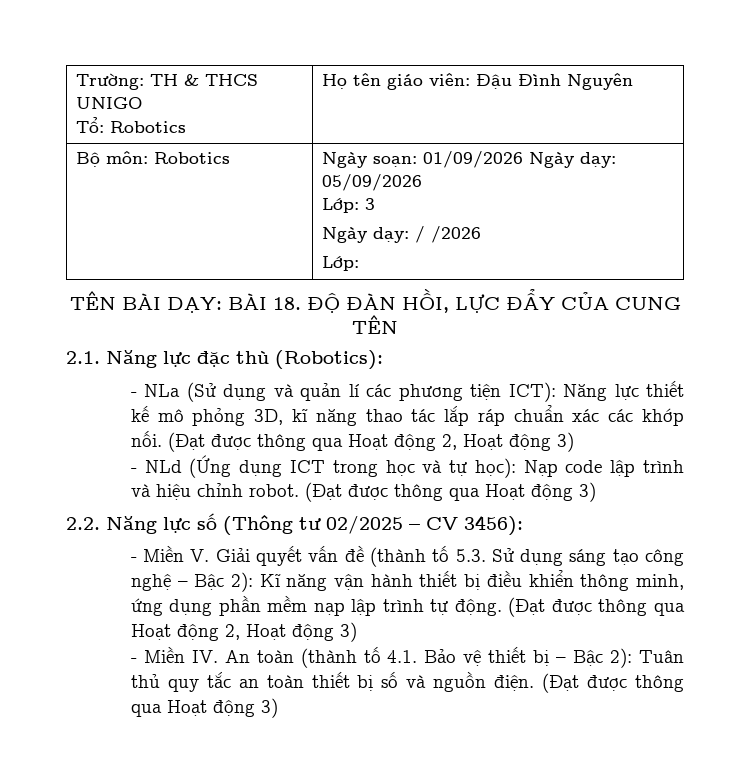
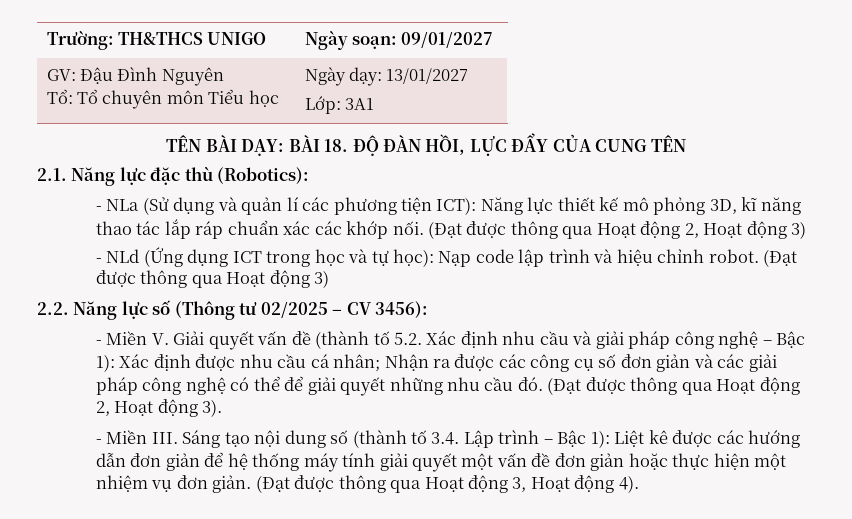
- Trường: TH & THCS UNIGO
- Tổ: Robotics | Họ tên giáo viên: Đậu Đình Nguyên
- Bộ môn: Robotics | Ngày soạn: 01/09/2026 Ngày dạy: 05/09/2026
- Lớp: 3
- Ngày dạy: / /2026
- Lớp:
+ Trường: TH&THCS UNIGO | Ngày soạn: 09/01/2027
+ GV: Đậu Đình Nguyên
+ Tổ: Tổ chuyên môn Tiểu học | Ngày dạy: 13/01/2027
+ Lớp: 3A1
- - Miền V. Giải quyết vấn đề (thành tố 5.3. Sử dụng sáng tạo công nghệ – Bậc 2): Kĩ năng vận hành thiết bị điều khiển thông minh, ứng dụng phần mềm nạp lập trình tự động. (Đạt được thông qua Hoạt động 2, Hoạt động 3)
- - Miền IV. An toàn (thành tố 4.1. Bảo vệ thiết bị – Bậc 2): Tuân thủ quy tắc an toàn thiết bị số và nguồn điện. (Đạt được thông qua Hoạt động 3)
+ - Miền V. Giải quyết vấn đề (thành tố 5.2. Xác định nhu cầu và giải pháp công nghệ – Bậc 1): Xác định được nhu cầu cá nhân; Nhận ra được các công cụ số đơn giản và các giải pháp công nghệ có thể để giải quyết những nhu cầu đó. (Đạt được thông qua Hoạt động 2, Hoạt động 3).
+ - Miền III. Sáng tạo nội dung số (thành tố 3.4. Lập trình – Bậc 1): Liệt kê được các hướng dẫn đơn giản để hệ thống máy tính giải quyết một vấn đề đơn giản hoặc thực hiện một nhiệm vụ đơn giản. (Đạt được thông qua Hoạt động 3, Hoạt động 4).

